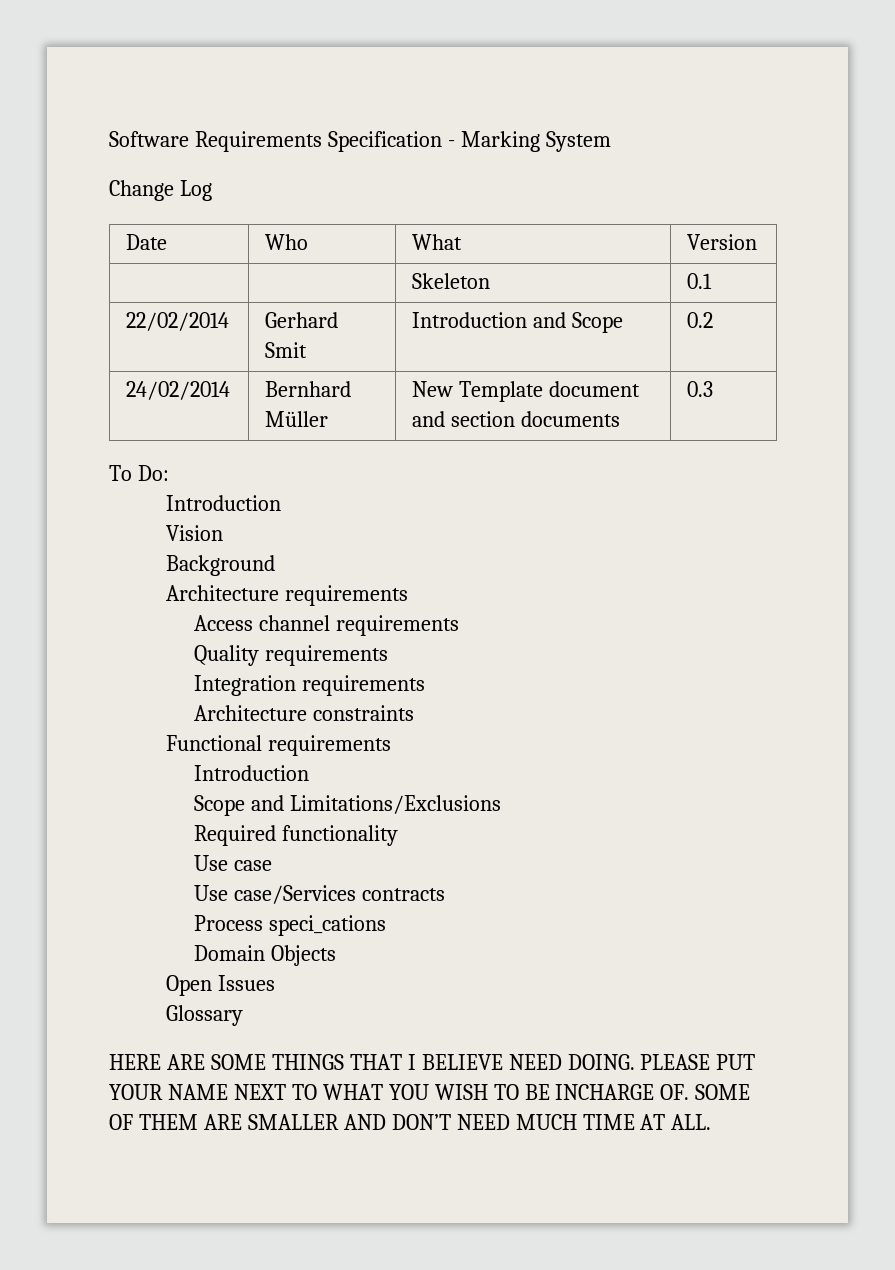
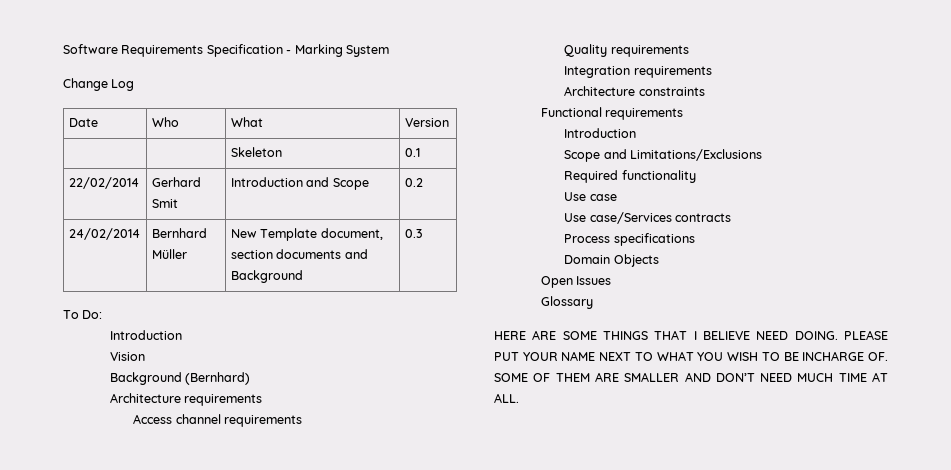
- 24/02/2014 | Bernhard Müller | New Template document and section documents | 0.3
+ 24/02/2014 | Bernhard Müller | New Template document, section documents and Background | 0.3
- Background
+ Background (Bernhard)
- Process speci_cations
+ Process specifications

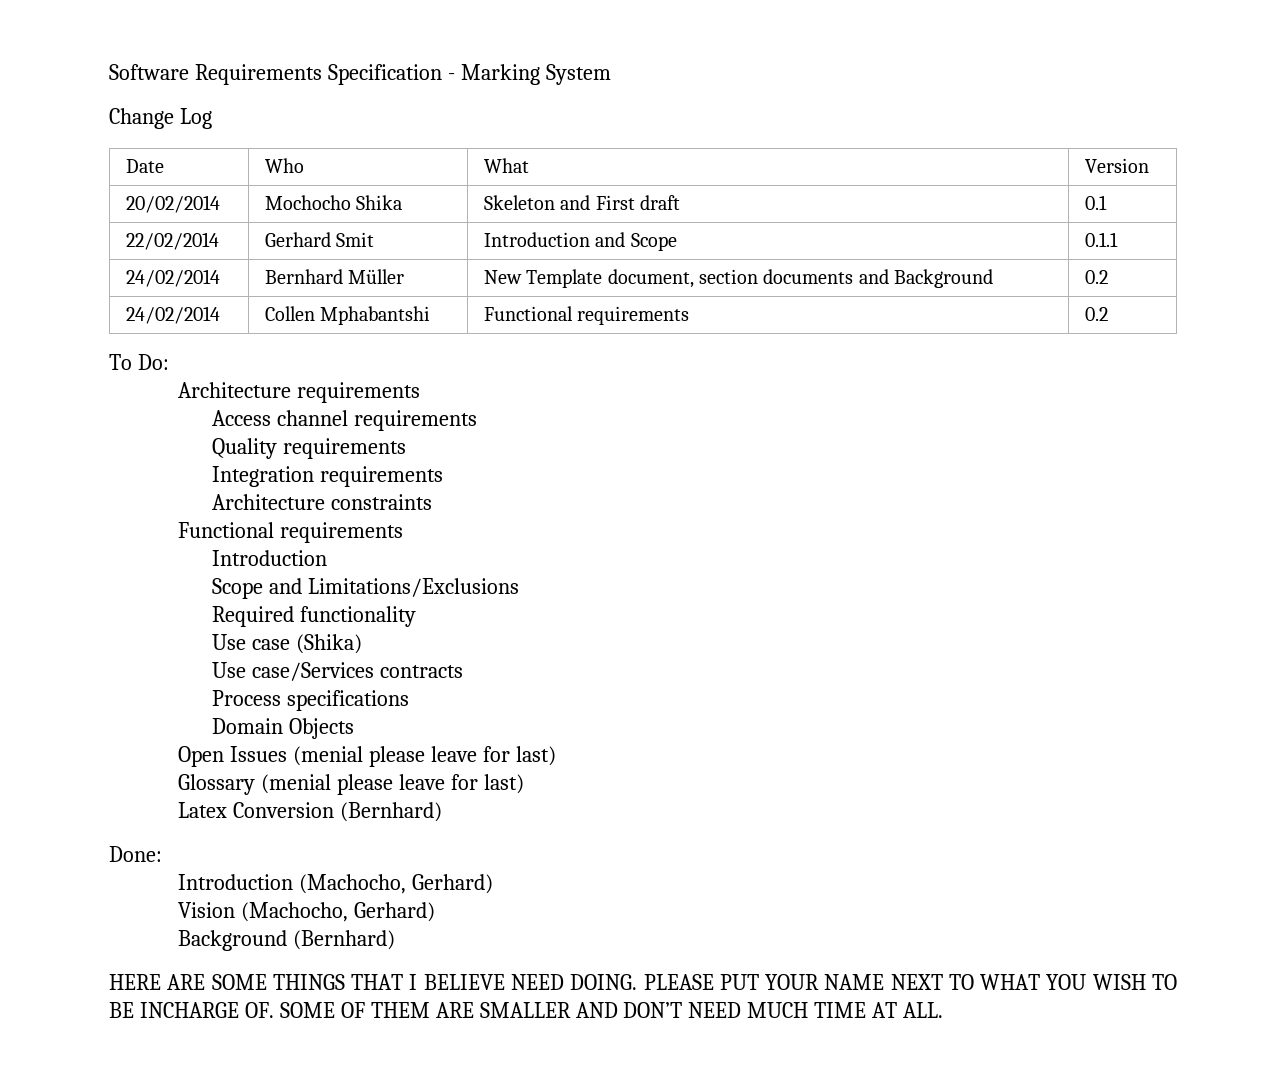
- | | Skeleton | 0.1
+ 20/02/2014 | Mochocho Shika | Skeleton and First draft | 0.1
- 22/02/2014 | Gerhard Smit | Introduction and Scope | 0.2
+ 22/02/2014 | Gerhard Smit | Introduction and Scope | 0.1.1
- 24/02/2014 | Bernhard Müller | New Template document, section documents and Background | 0.3
+ 24/02/2014 | Bernhard Müller | New Template document, section documents and Background | 0.2
+ 24/02/2014 | Collen Mphabantshi | Functional requirements | 0.2
  To Do:
- Introduction
- Vision
- Background (Bernhard)
- Use case
+ Use case (Shika)
- Open Issues
- Glossary
+ Open Issues (menial please leave for last)
+ Glossary (menial please leave for last)
+ Latex Conversion (Bernhard)
+ Done:
+ Introduction (Machocho, Gerhard)
+ Vision (Machocho, Gerhard)
+ Background (Bernhard)

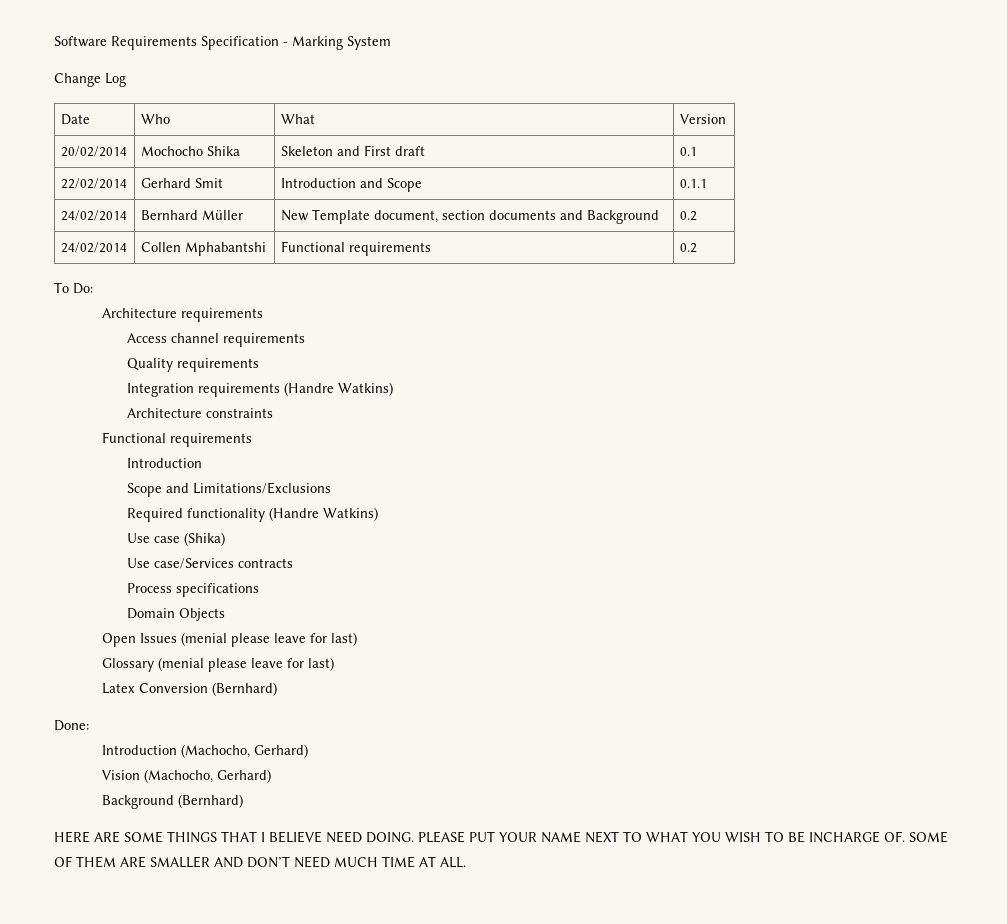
- Integration requirements
+ Integration requirements (Handre Watkins)
- Required functionality
+ Required functionality (Handre Watkins)

